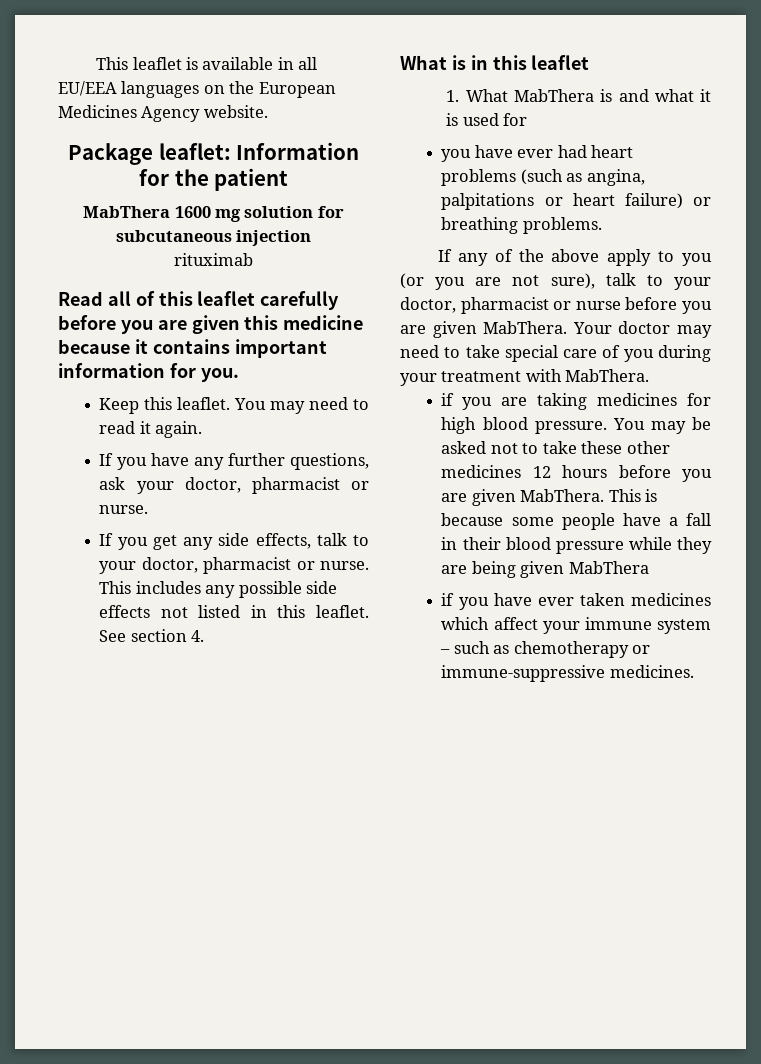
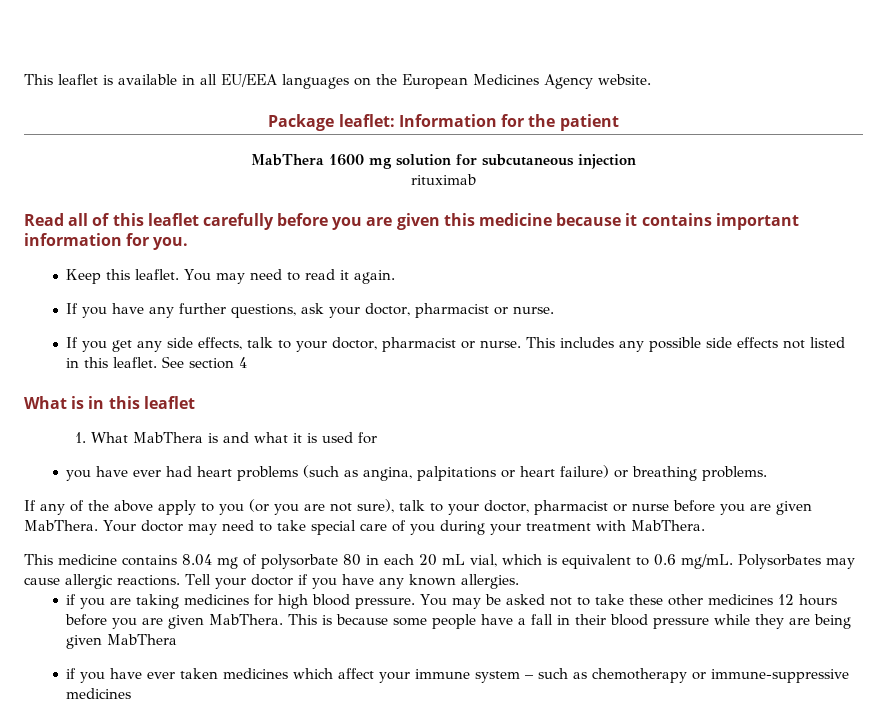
- See section 4.
+ See section 4
+ This medicine contains 8.04 mg of polysorbate 80 in each 20 mL vial, which is equivalent to 0.6 mg/mL. Polysorbates may cause allergic reactions. Tell your doctor if you have any known allergies.
- if you have ever taken medicines which affect your immune system – such as chemotherapy or immune-suppressive medicines.
+ if you have ever taken medicines which affect your immune system – such as chemotherapy or immune-suppressive medicines

